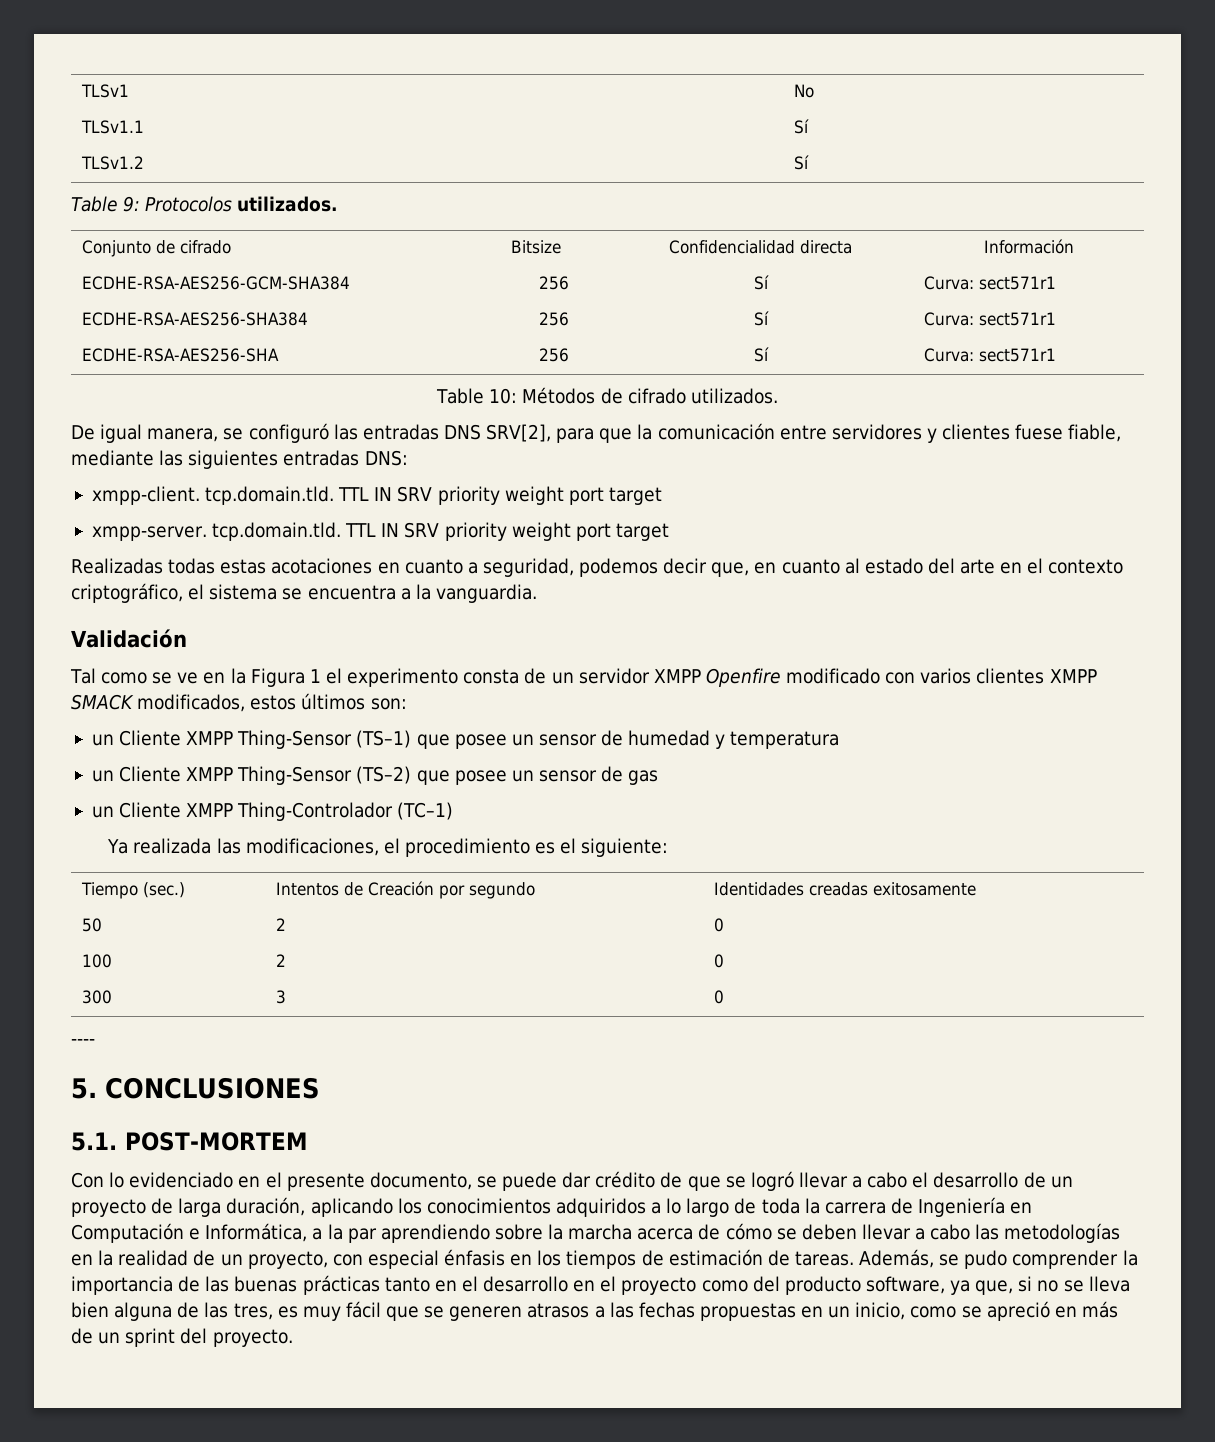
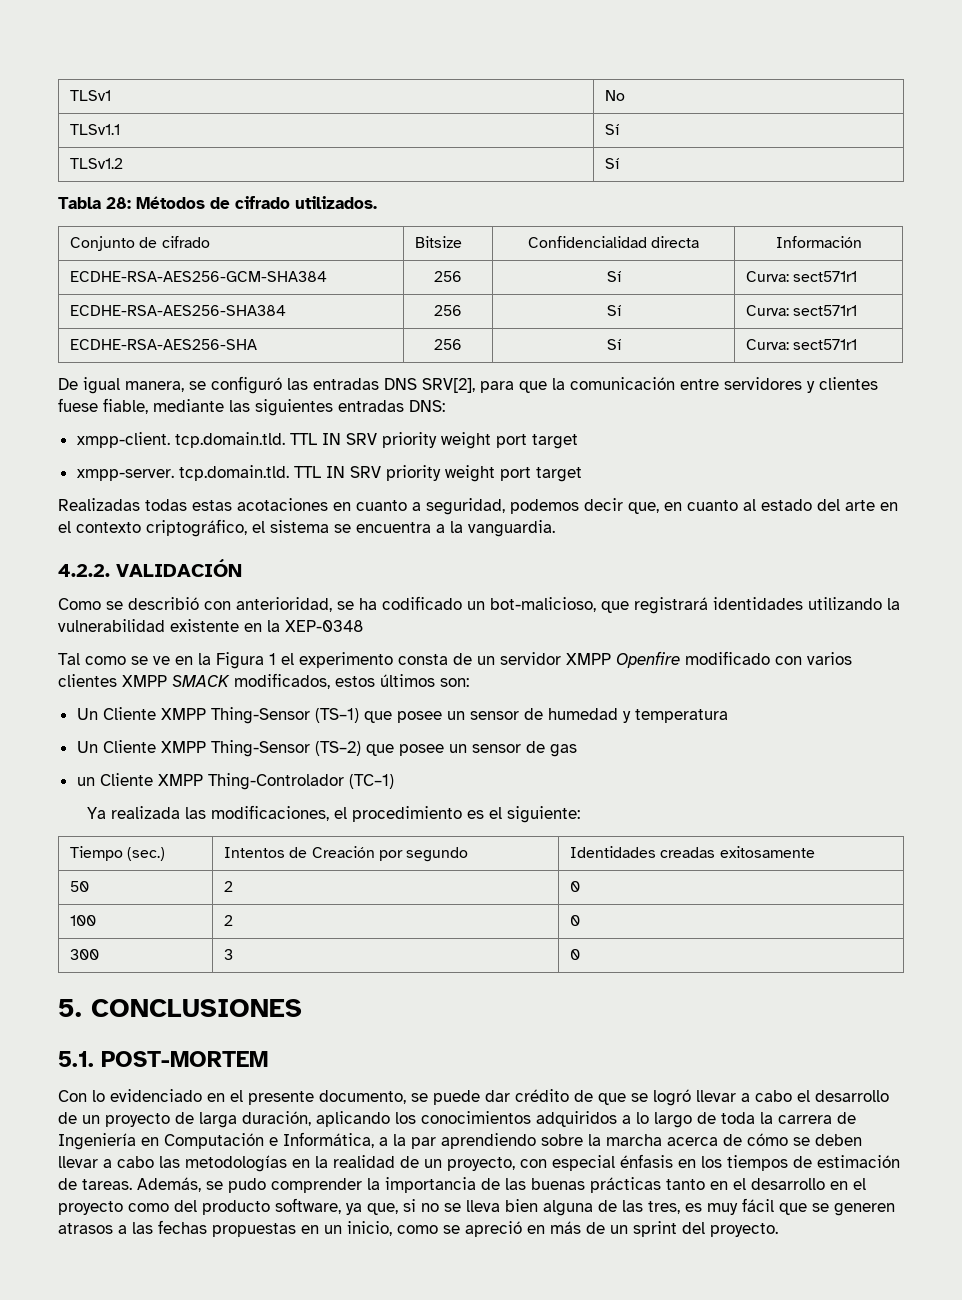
- Table 9: Protocolos utilizados.
+ Tabla 28: Métodos de cifrado utilizados.
- Table 10: Métodos de cifrado utilizados.
- Validación
+ 4.2.2. VALIDACIÓN
+ Como se describió con anterioridad, se ha codificado un bot-malicioso, que registrará identidades utilizando la vulnerabilidad existente en la XEP-0348
- un Cliente XMPP Thing-Sensor (TS–1) que posee un sensor de humedad y temperatura
+ Un Cliente XMPP Thing-Sensor (TS–1) que posee un sensor de humedad y temperatura
- un Cliente XMPP Thing-Sensor (TS–2) que posee un sensor de gas
+ Un Cliente XMPP Thing-Sensor (TS–2) que posee un sensor de gas
- ----

